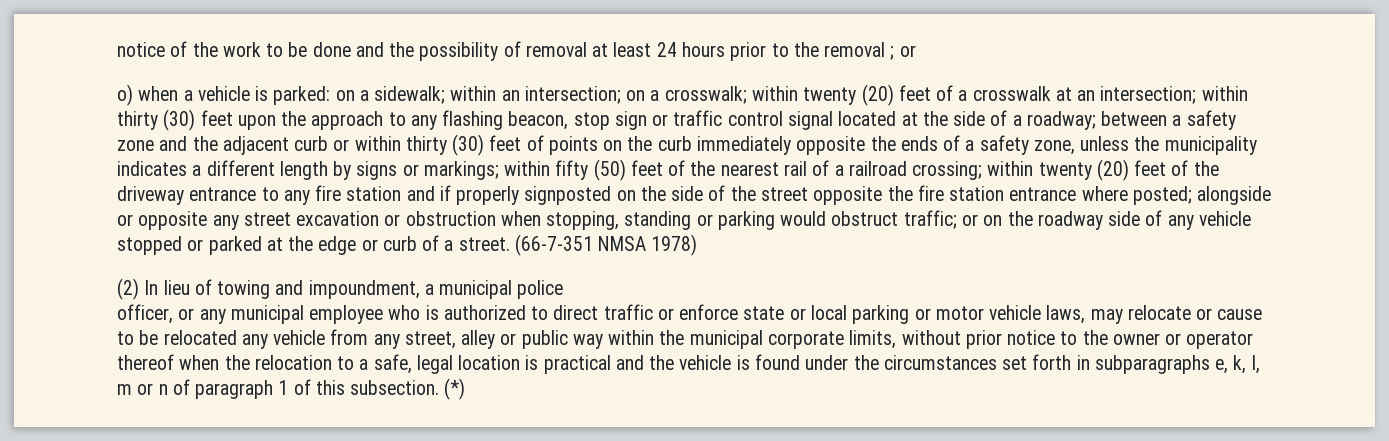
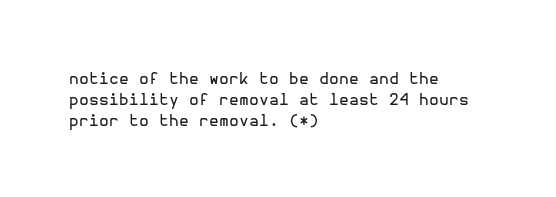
- notice of the work to be done and the possibility of removal at least 24 hours prior to the removal ; or
- o) when a vehicle is parked: on a sidewalk; within an intersection; on a crosswalk; within twenty (20) feet of a crosswalk at an intersection; within thirty (30) feet upon the approach to any flashing beacon, stop sign or traffic control signal located at the side of a roadway; between a safety zone and the adjacent curb or within thirty (30) feet of points on the curb immediately opposite the ends of a safety zone, unless the municipality indicates a different length by signs or markings; within fifty (50) feet of the nearest rail of a railroad crossing; within twenty (20) feet of the driveway entrance to any fire station and if properly signposted on the side of the street opposite the fire station entrance where posted; alongside or opposite any street excavation or obstruction when stopping, standing or parking would obstruct traffic; or on the roadway side of any vehicle stopped or parked at the edge or curb of a street. (66-7-351 NMSA 1978)
- (2) In lieu of towing and impoundment, a municipal police
- officer, or any municipal employee who is authorized to direct traffic or enforce state or local parking or motor vehicle laws, may relocate or cause to be relocated any vehicle from any street, alley or public way within the municipal corporate limits, without prior notice to the owner or operator thereof when the relocation to a safe, legal location is practical and the vehicle is found under the circumstances set forth in subparagraphs e, k, l, m or n of paragraph 1 of this subsection.
+ notice of the work to be done and the possibility of removal at least 24 hours prior to the removal.

